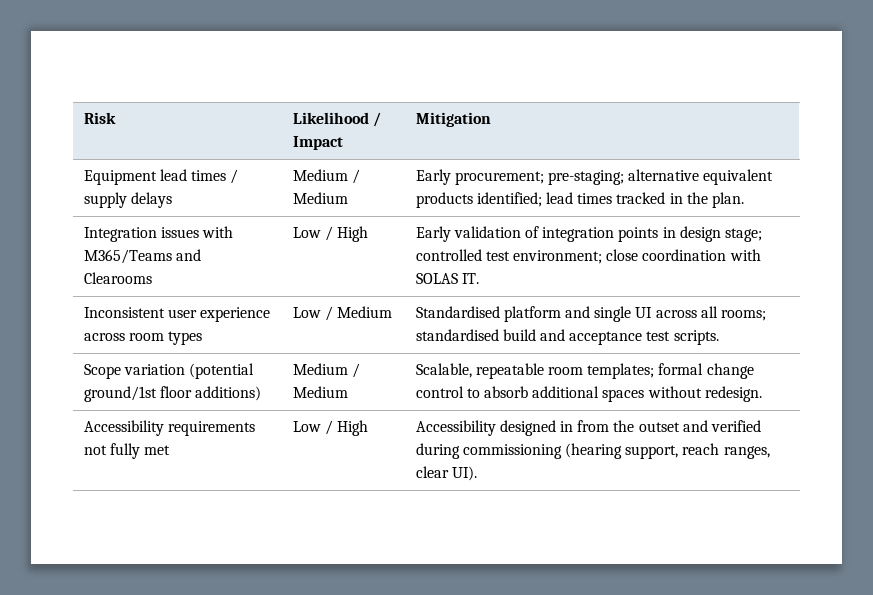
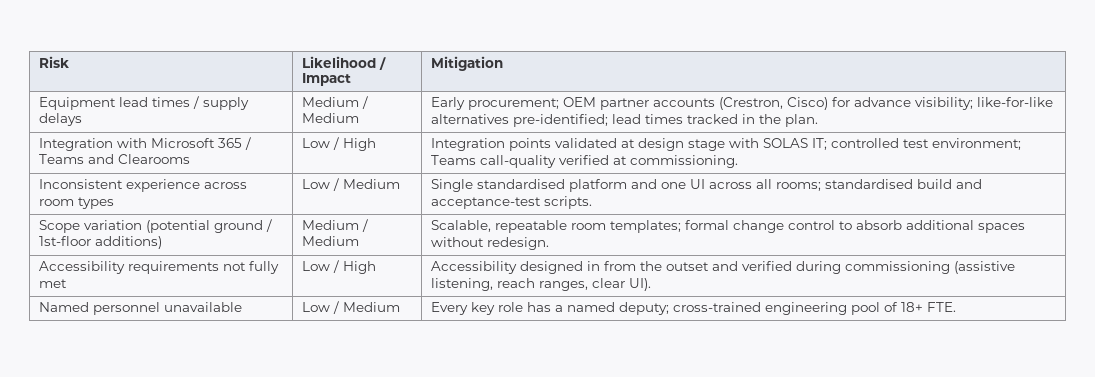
- Equipment lead times / supply delays | Medium / Medium | Early procurement; pre-staging; alternative equivalent products identified; lead times tracked in the plan.
+ Equipment lead times / supply delays | Medium / Medium | Early procurement; OEM partner accounts (Crestron, Cisco) for advance visibility; like-for-like alternatives pre-identified; lead times tracked in the plan.
- Integration issues with M365/Teams and Clearooms | Low / High | Early validation of integration points in design stage; controlled test environment; close coordination with SOLAS IT.
+ Integration with Microsoft 365 / Teams and Clearooms | Low / High | Integration points validated at design stage with SOLAS IT; controlled test environment; Teams call-quality verified at commissioning.
- Inconsistent user experience across room types | Low / Medium | Standardised platform and single UI across all rooms; standardised build and acceptance test scripts.
+ Inconsistent experience across room types | Low / Medium | Single standardised platform and one UI across all rooms; standardised build and acceptance-test scripts.
- Scope variation (potential ground/1st floor additions) | Medium / Medium | Scalable, repeatable room templates; formal change control to absorb additional spaces without redesign.
+ Scope variation (potential ground / 1st-floor additions) | Medium / Medium | Scalable, repeatable room templates; formal change control to absorb additional spaces without redesign.
- Accessibility requirements not fully met | Low / High | Accessibility designed in from the outset and verified during commissioning (hearing support, reach ranges, clear UI).
+ Accessibility requirements not fully met | Low / High | Accessibility designed in from the outset and verified during commissioning (assistive listening, reach ranges, clear UI).
+ Named personnel unavailable | Low / Medium | Every key role has a named deputy; cross-trained engineering pool of 18+ FTE.

